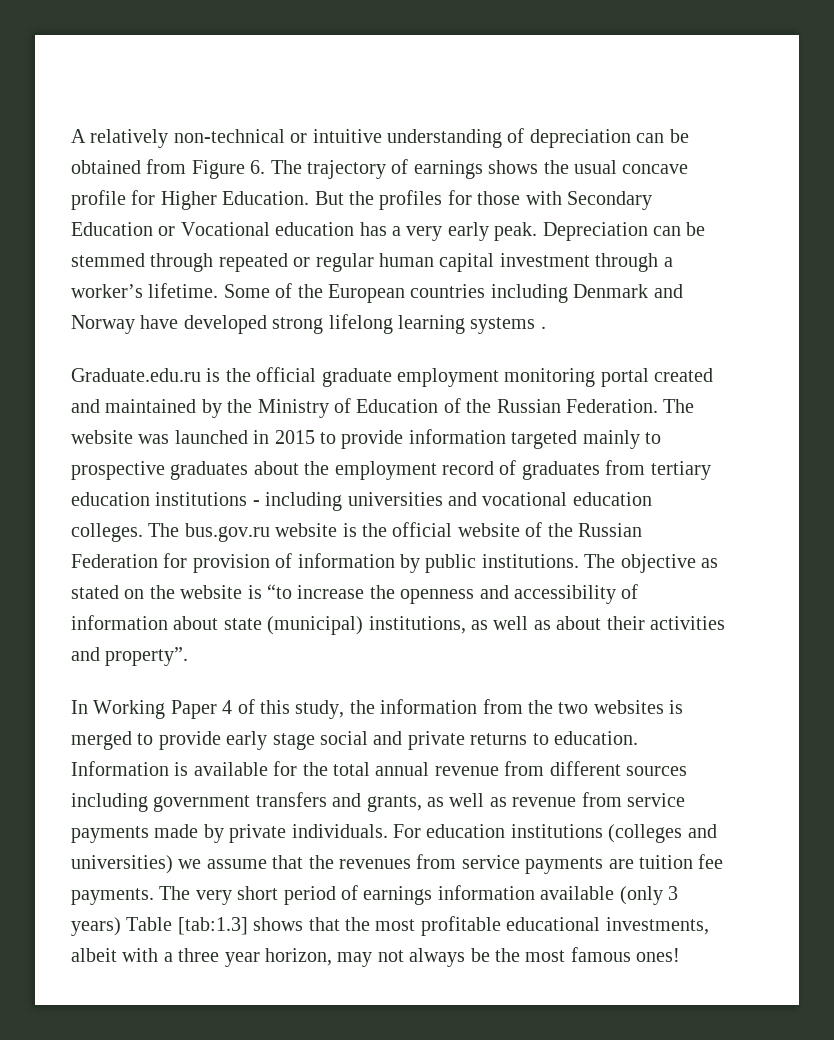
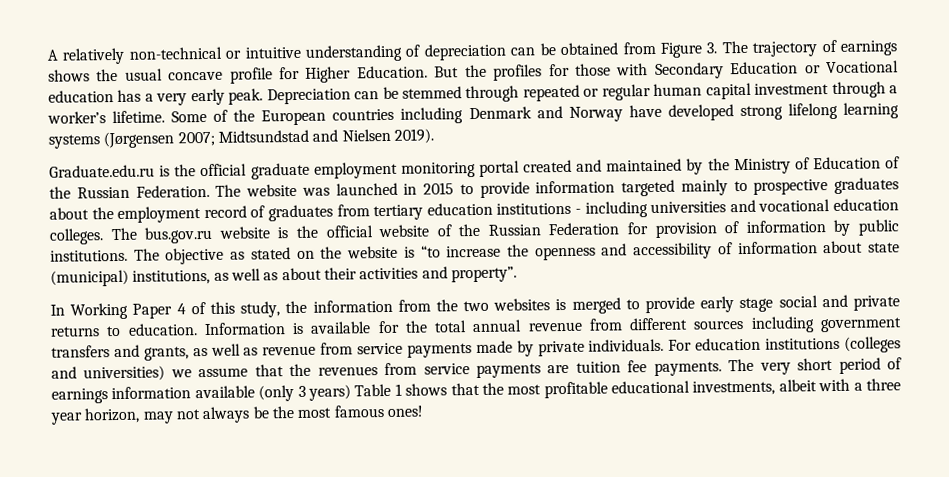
- A relatively non-technical or intuitive understanding of depreciation can be obtained from Figure 6. The trajectory of earnings shows the usual concave profile for Higher Education.
+ A relatively non-technical or intuitive understanding of depreciation can be obtained from Figure 3. The trajectory of earnings shows the usual concave profile for Higher Education.
- Some of the European countries including Denmark and Norway have developed strong lifelong learning systems .
+ Some of the European countries including Denmark and Norway have developed strong lifelong learning systems (Jørgensen 2007; Midtsundstad and Nielsen 2019).
- The very short period of earnings information available (only 3 years) Table [tab:1.3] shows that the most profitable educational investments, albeit with a three year horizon, may not always be the most famous ones!
+ The very short period of earnings information available (only 3 years) Table 1 shows that the most profitable educational investments, albeit with a three year horizon, may not always be the most famous ones!

